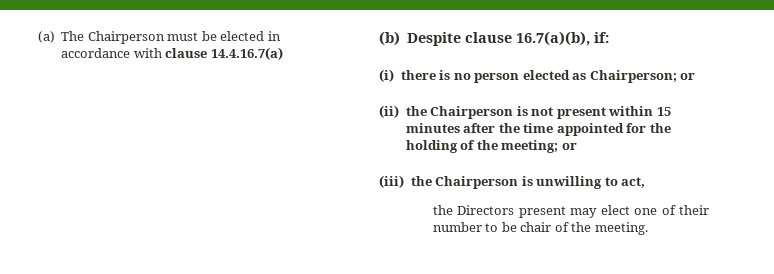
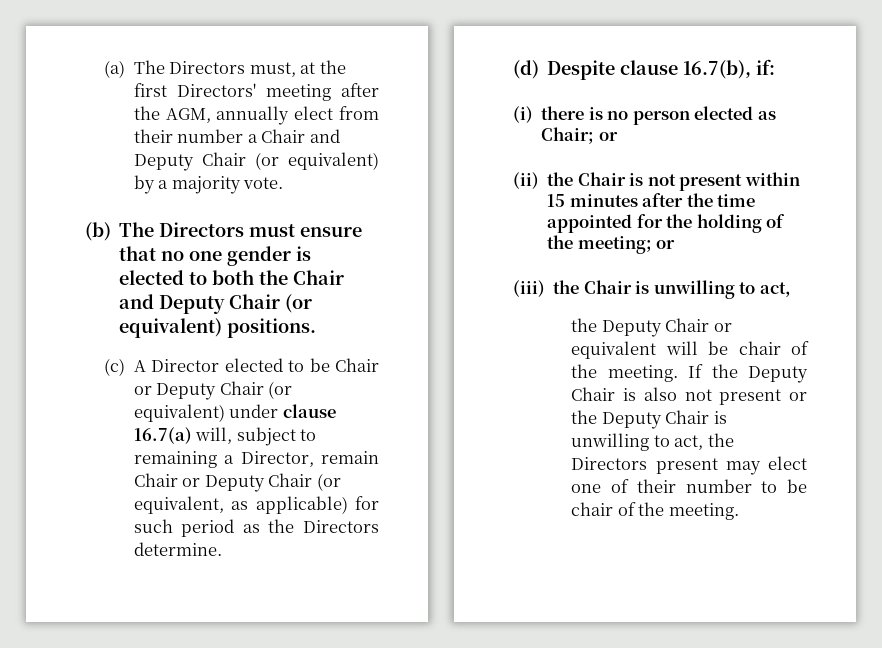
- (a) The Chairperson must be elected in accordance with clause 14.4.16.7(a)
- (b) Despite clause 16.7(a)(b), if:
+ (a) The Directors must, at the first Directors' meeting after the AGM, annually elect from their number a Chair and Deputy Chair (or equivalent) by a majority vote.
+ (b) The Directors must ensure that no one gender is elected to both the Chair and Deputy Chair (or equivalent) positions.
+ (c) A Director elected to be Chair or Deputy Chair (or equivalent) under clause 16.7(a) will, subject to remaining a Director, remain Chair or Deputy Chair (or equivalent, as applicable) for such period as the Directors determine.
+ (d) Despite clause 16.7(b), if:
- (i) there is no person elected as Chairperson; or
+ (i) there is no person elected as Chair; or
- (ii) the Chairperson is not present within 15 minutes after the time appointed for the holding of the meeting; or
+ (ii) the Chair is not present within 15 minutes after the time appointed for the holding of the meeting; or
- (iii) the Chairperson is unwilling to act,
+ (iii) the Chair is unwilling to act,
- the Directors present may elect one of their number to be chair of the meeting.
+ the Deputy Chair or equivalent will be chair of the meeting. If the Deputy Chair is also not present or the Deputy Chair is unwilling to act, the Directors present may elect one of their number to be chair of the meeting.

